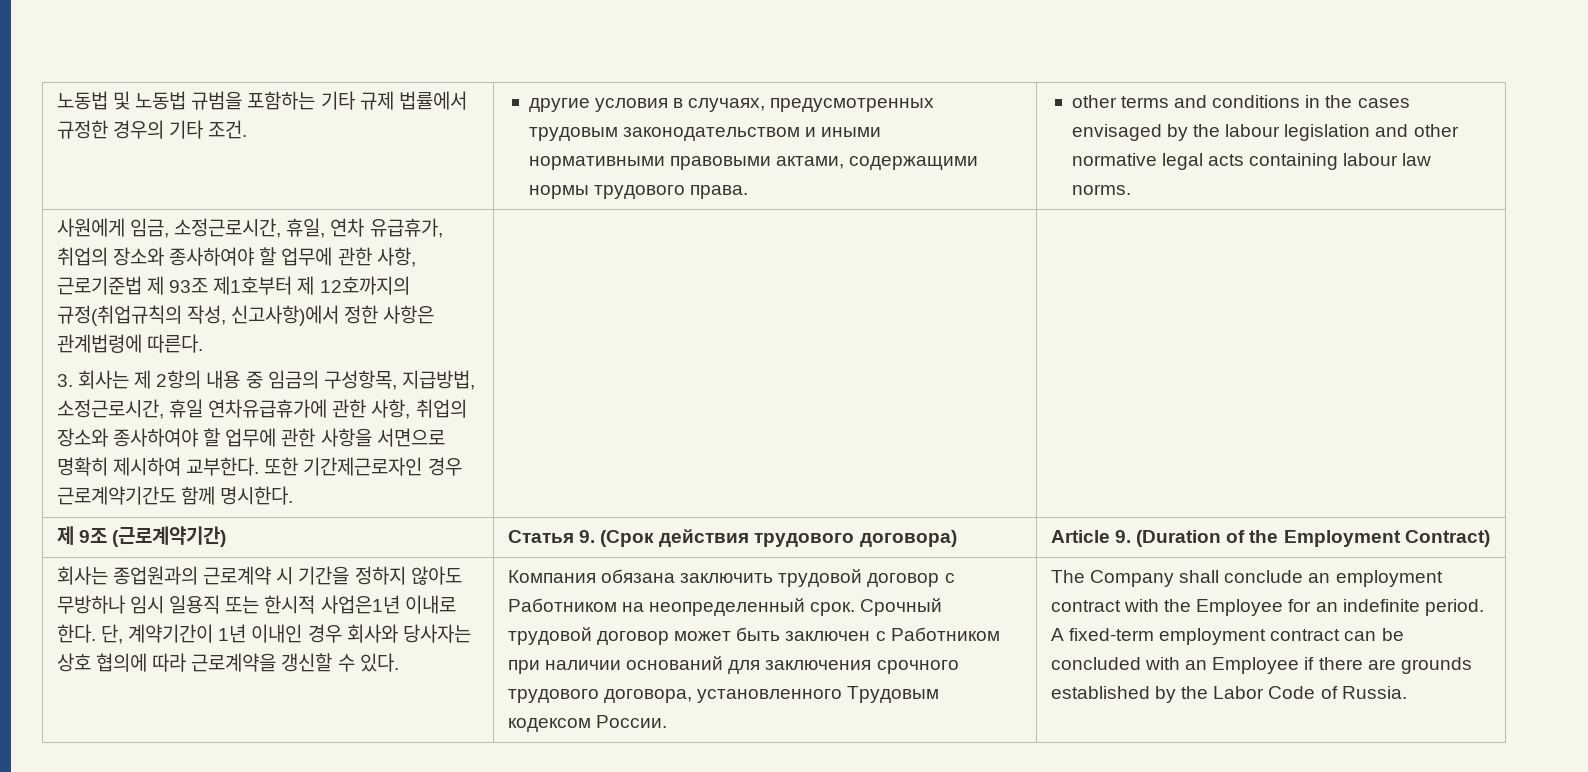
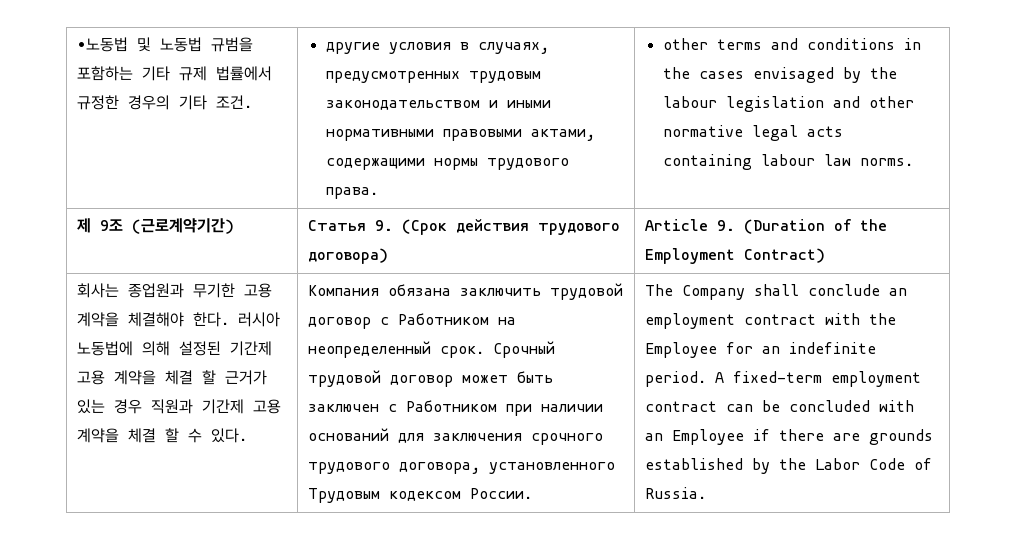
- 노동법 및 노동법 규범을 포함하는 기타 규제 법률에서 규정한 경우의 기타 조건.
+ •노동법 및 노동법 규범을 포함하는 기타 규제 법률에서 규정한 경우의 기타 조건.
- 사원에게 임금, 소정근로시간, 휴일, 연차 유급휴가, 취업의 장소와 종사하여야 할 업무에 관한 사항, 근로기준법 제 93조 제1호부터 제 12호까지의 규정(취업규칙의 작성, 신고사항)에서 정한 사항은 관계법령에 따른다.
- 3. 회사는 제 2항의 내용 중 임금의 구성항목, 지급방법, 소정근로시간, 휴일 연차유급휴가에 관한 사항, 취업의 장소와 종사하여야 할 업무에 관한 사항을 서면으로 명확히 제시하여 교부한다. 또한 기간제근로자인 경우 근로계약기간도 함께 명시한다.
- 회사는 종업원과의 근로계약 시 기간을 정하지 않아도 무방하나 임시 일용직 또는 한시적 사업은1년 이내로 한다. 단, 계약기간이 1년 이내인 경우 회사와 당사자는 상호 협의에 따라 근로계약을 갱신할 수 있다.
+ 회사는 종업원과 무기한 고용 계약을 체결해야 한다. 러시아 노동법에 의해 설정된 기간제 고용 계약을 체결 할 근거가 있는 경우 직원과 기간제 고용 계약을 체결 할 수 있다.

